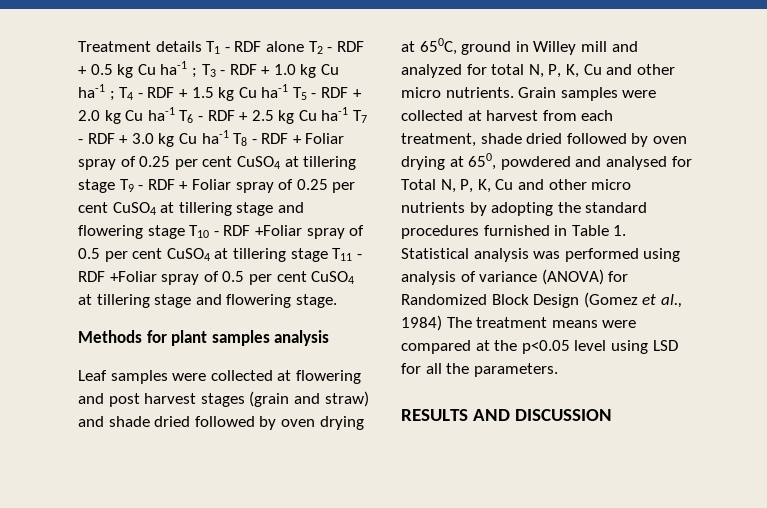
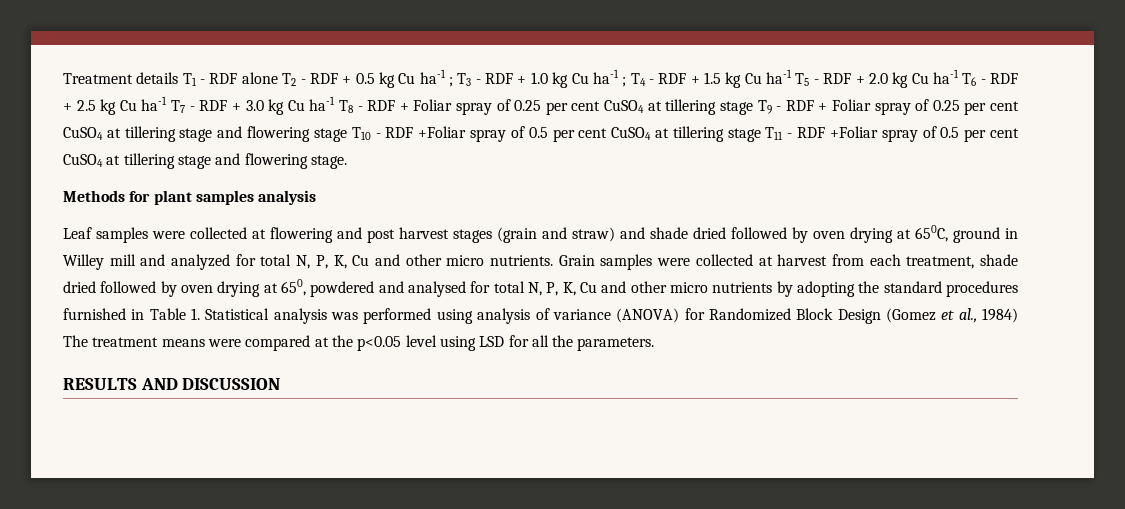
- Grain samples were collected at harvest from each treatment, shade dried followed by oven drying at 650, powdered and analysed for Total N, P, K, Cu and other micro nutrients by adopting the standard procedures furnished in Table 1. Statistical analysis was performed using analysis of variance (ANOVA) for Randomized Block Design (Gomez et al., 1984) The treatment means were compared at the p<0.05 level using LSD for all the parameters.
+ Grain samples were collected at harvest from each treatment, shade dried followed by oven drying at 650, powdered and analysed for total N, P, K, Cu and other micro nutrients by adopting the standard procedures furnished in Table 1. Statistical analysis was performed using analysis of variance (ANOVA) for Randomized Block Design (Gomez et al., 1984) The treatment means were compared at the p<0.05 level using LSD for all the parameters.

